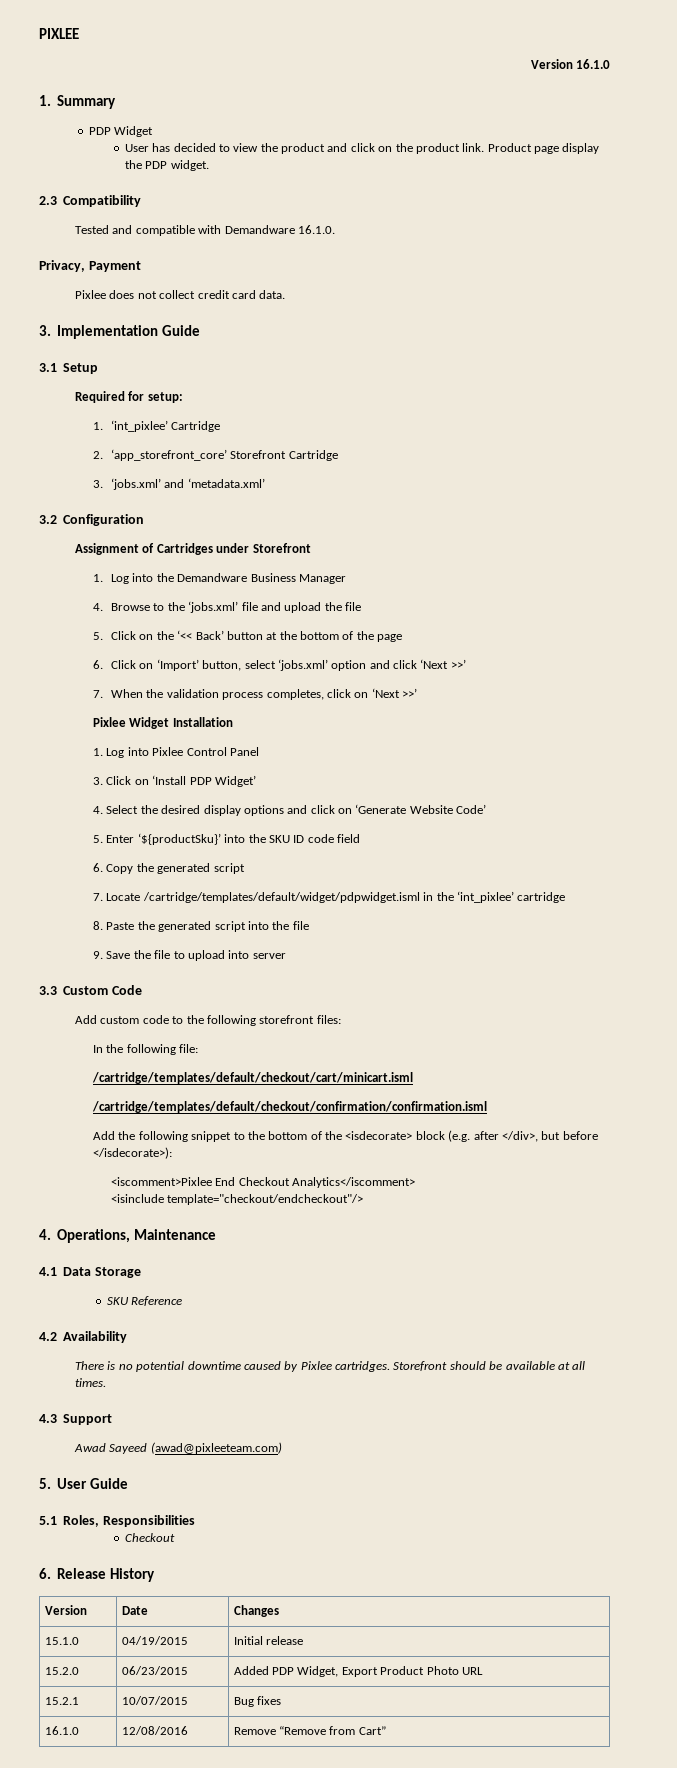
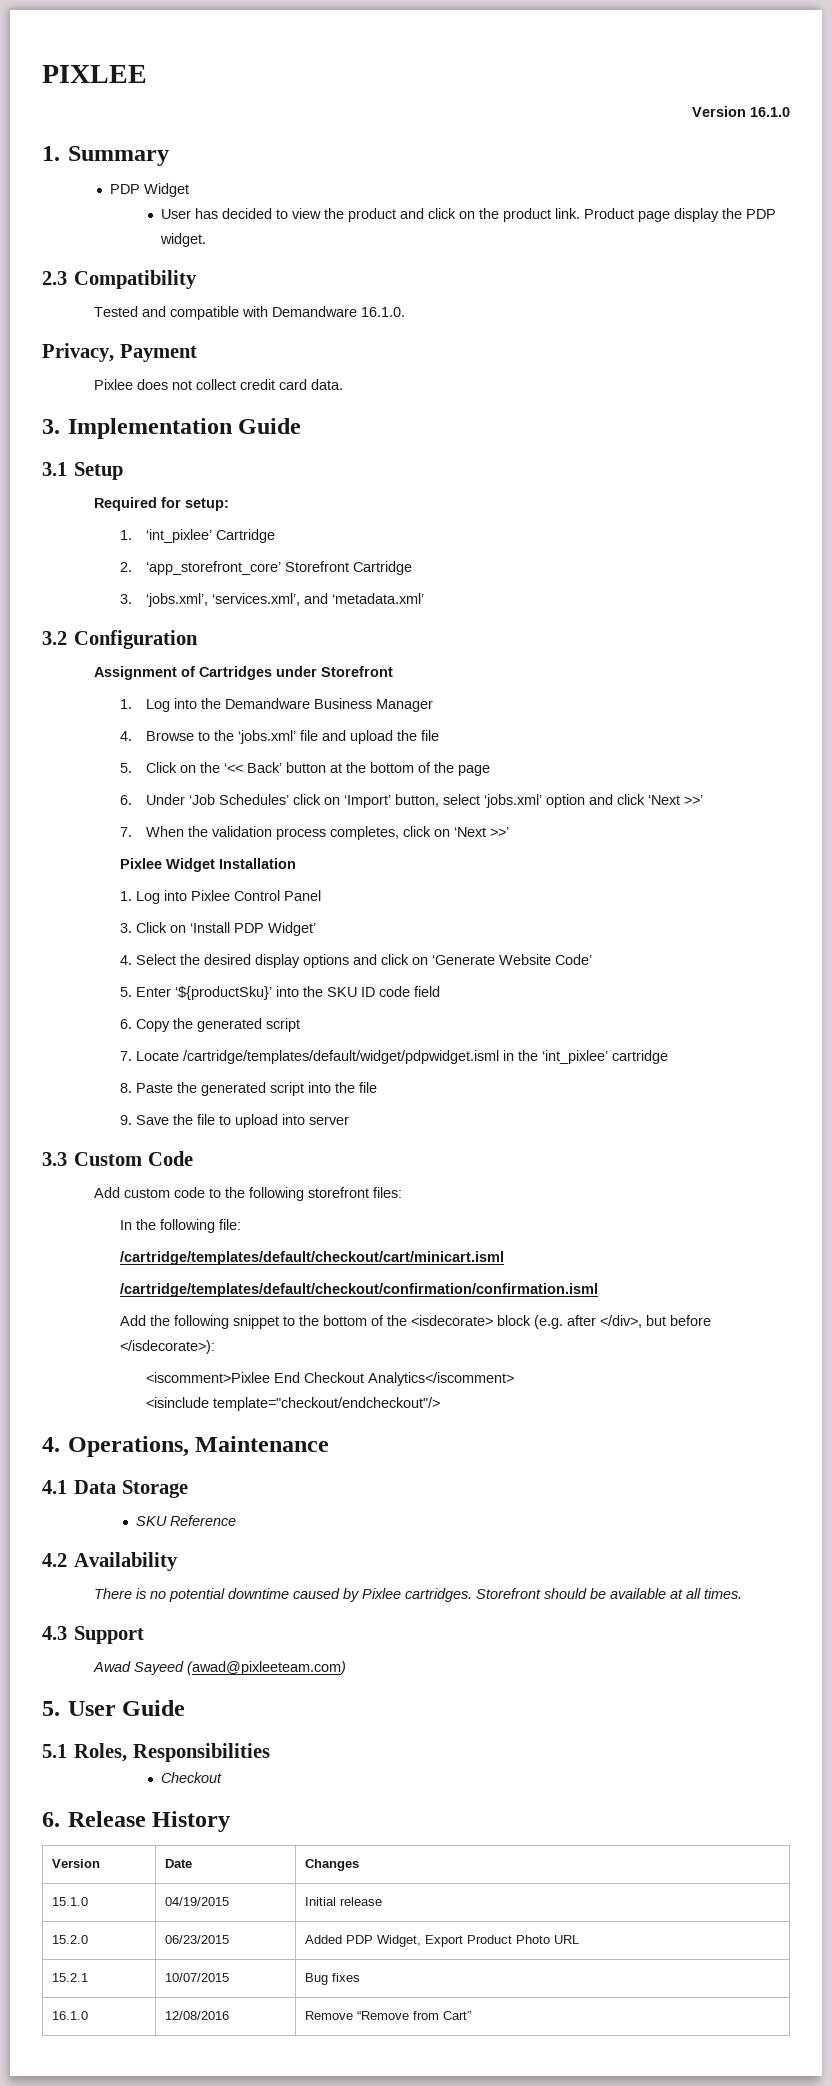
- 3. ‘jobs.xml’ and ‘metadata.xml’
+ 3. ‘jobs.xml’, ‘services.xml’, and ‘metadata.xml’
- 6. Click on ‘Import’ button, select ‘jobs.xml’ option and click ‘Next >>’
+ 6. Under ‘Job Schedules’ click on ‘Import’ button, select ‘jobs.xml’ option and click ‘Next >>’

